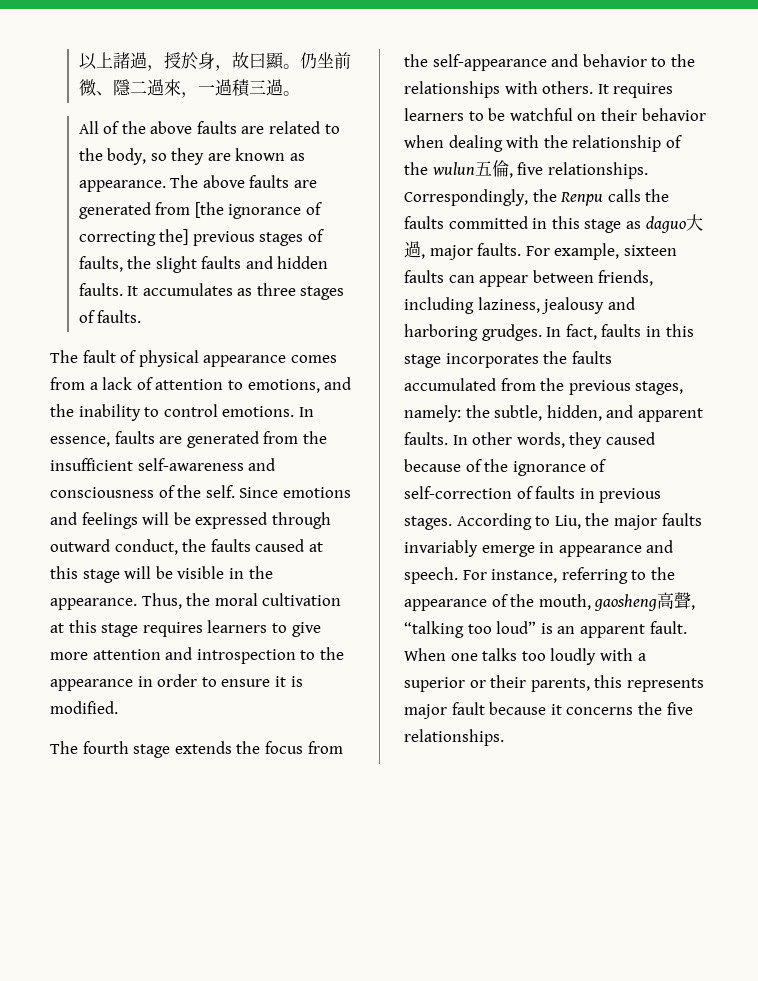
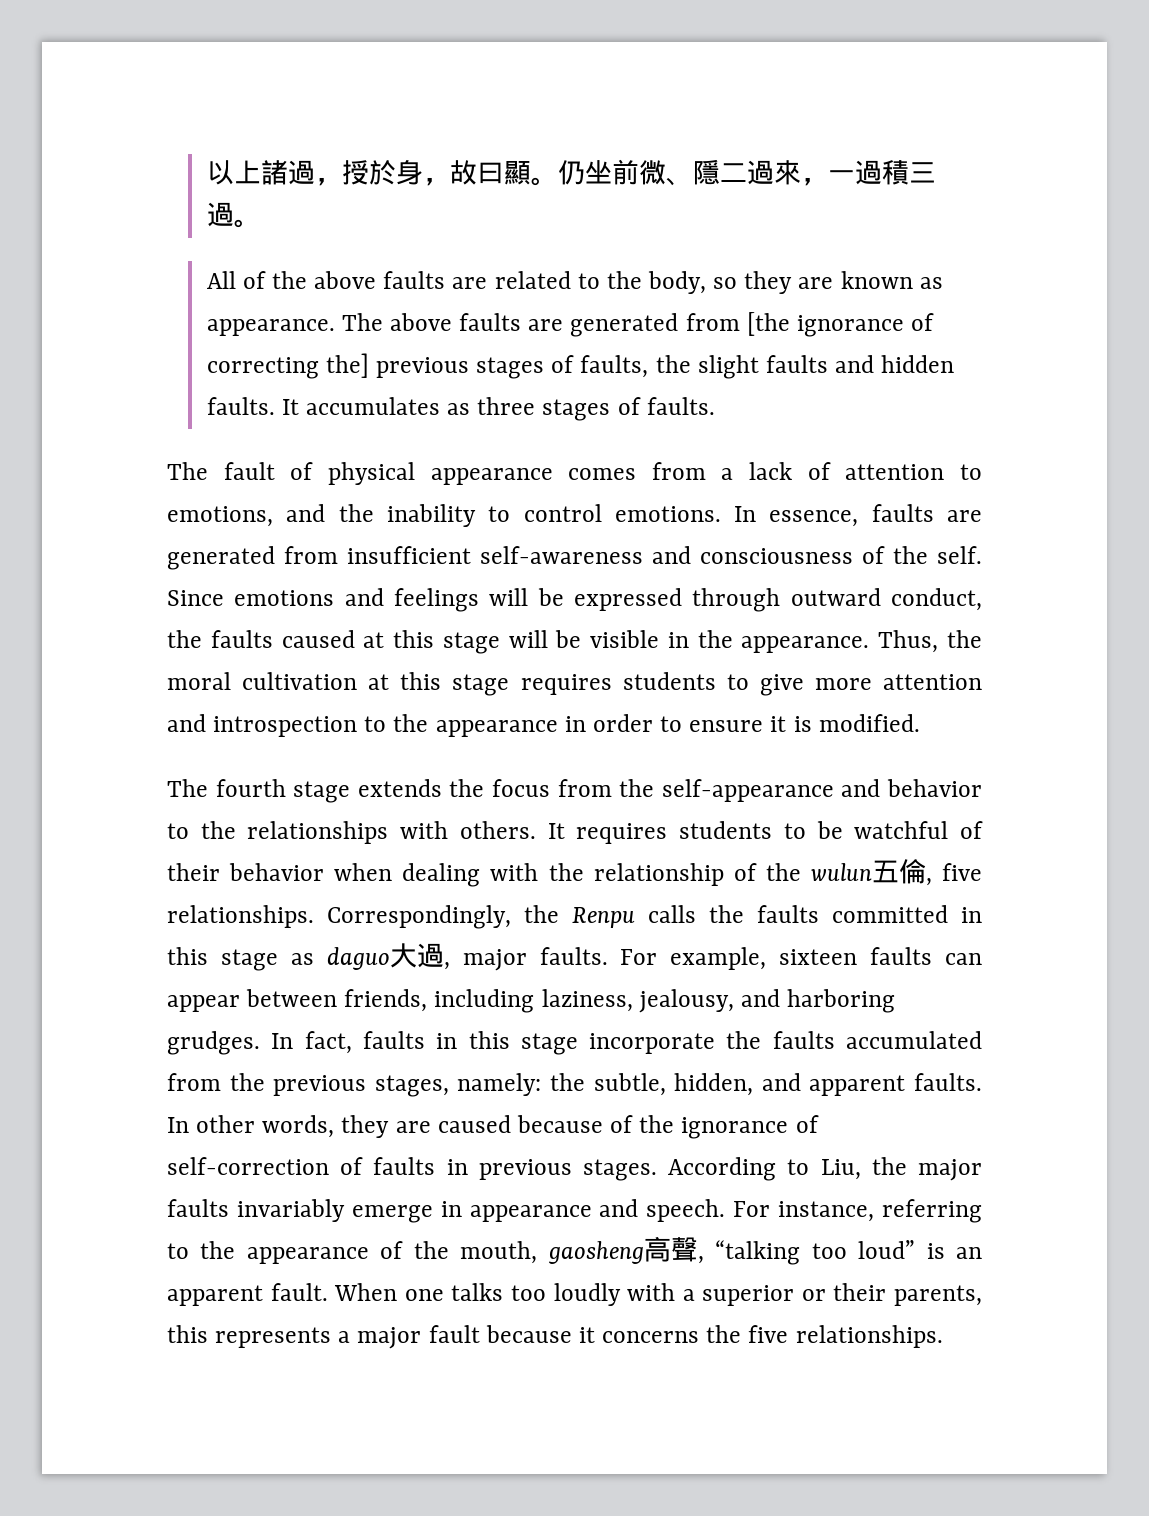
- In essence, faults are generated from the insufficient self-awareness and consciousness of the self.
+ In essence, faults are generated from insufficient self-awareness and consciousness of the self.
- Thus, the moral cultivation at this stage requires learners to give more attention and introspection to the appearance in order to ensure it is modified.
+ Thus, the moral cultivation at this stage requires students to give more attention and introspection to the appearance in order to ensure it is modified.
- It requires learners to be watchful on their behavior when dealing with the relationship of the wulun五倫, five relationships.
+ It requires students to be watchful of their behavior when dealing with the relationship of the wulun五倫, five relationships.
- For example, sixteen faults can appear between friends, including laziness, jealousy and harboring grudges.
+ For example, sixteen faults can appear between friends, including laziness, jealousy, and harboring grudges.
- In fact, faults in this stage incorporates the faults accumulated from the previous stages, namely: the subtle, hidden, and apparent faults.
+ In fact, faults in this stage incorporate the faults accumulated from the previous stages, namely: the subtle, hidden, and apparent faults.
- In other words, they caused because of the ignorance of self-correction of faults in previous stages.
+ In other words, they are caused because of the ignorance of self-correction of faults in previous stages.
- When one talks too loudly with a superior or their parents, this represents major fault because it concerns the five relationships.
+ When one talks too loudly with a superior or their parents, this represents a major fault because it concerns the five relationships.

